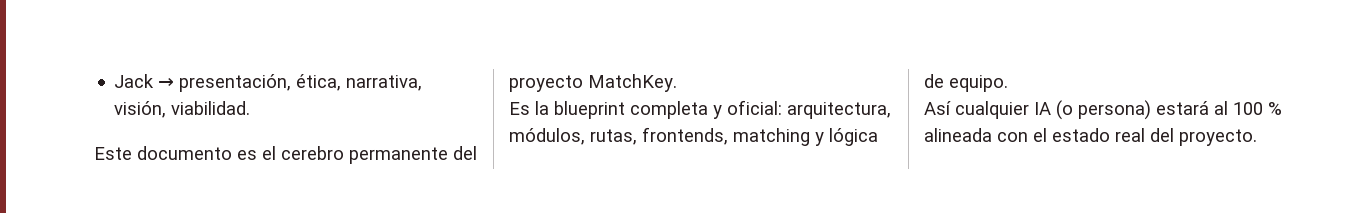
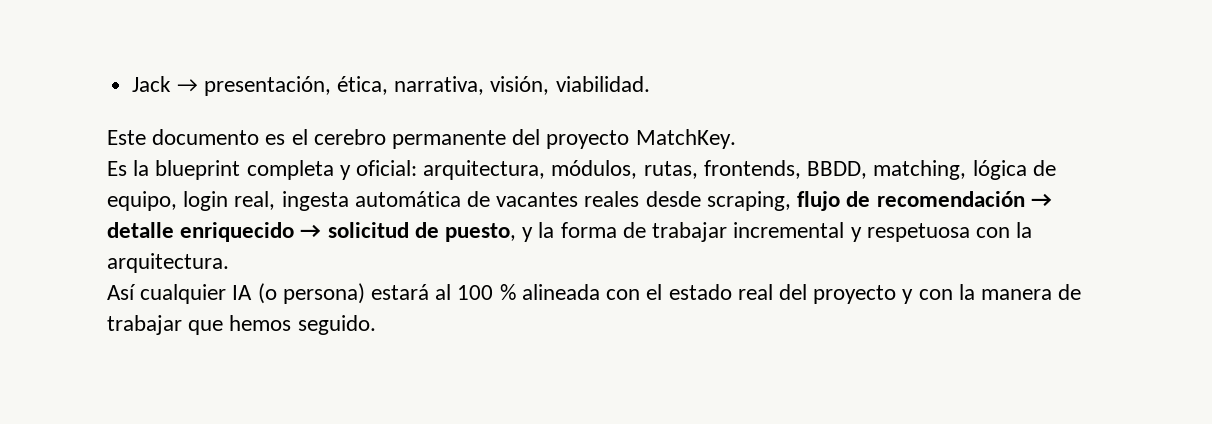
- Es la blueprint completa y oficial: arquitectura, módulos, rutas, frontends, matching y lógica de equipo.
+ Es la blueprint completa y oficial: arquitectura, módulos, rutas, frontends, BBDD, matching, lógica de equipo, login real, ingesta automática de vacantes reales desde scraping, flujo de recomendación → detalle enriquecido → solicitud de puesto, y la forma de trabajar incremental y respetuosa con la arquitectura.
- Así cualquier IA (o persona) estará al 100 % alineada con el estado real del proyecto.
+ Así cualquier IA (o persona) estará al 100 % alineada con el estado real del proyecto y con la manera de trabajar que hemos seguido.

